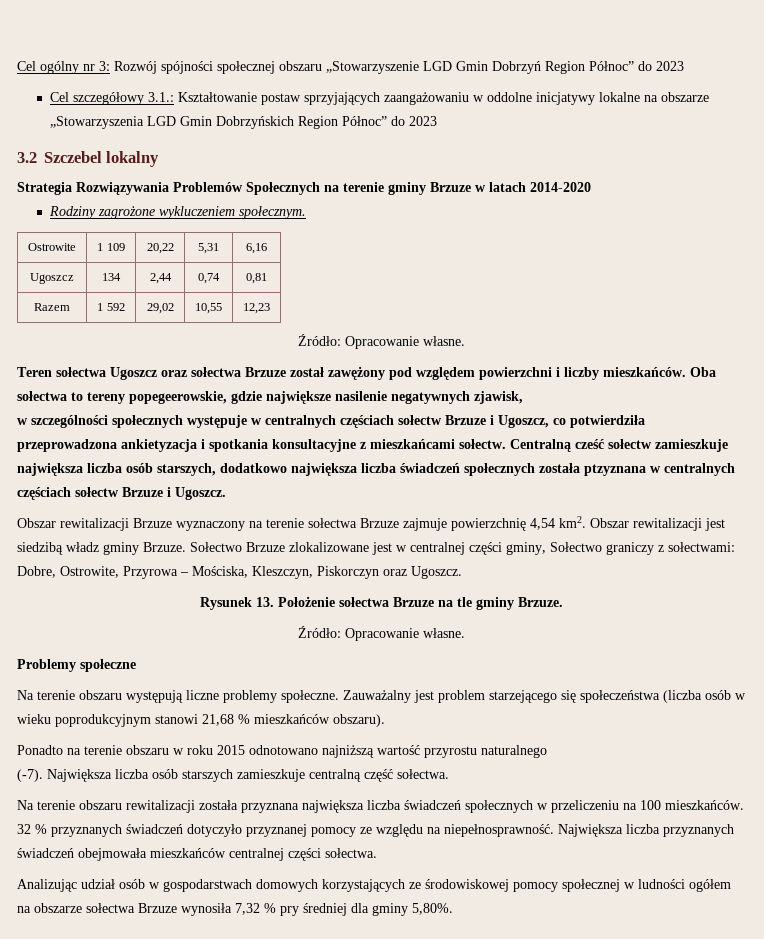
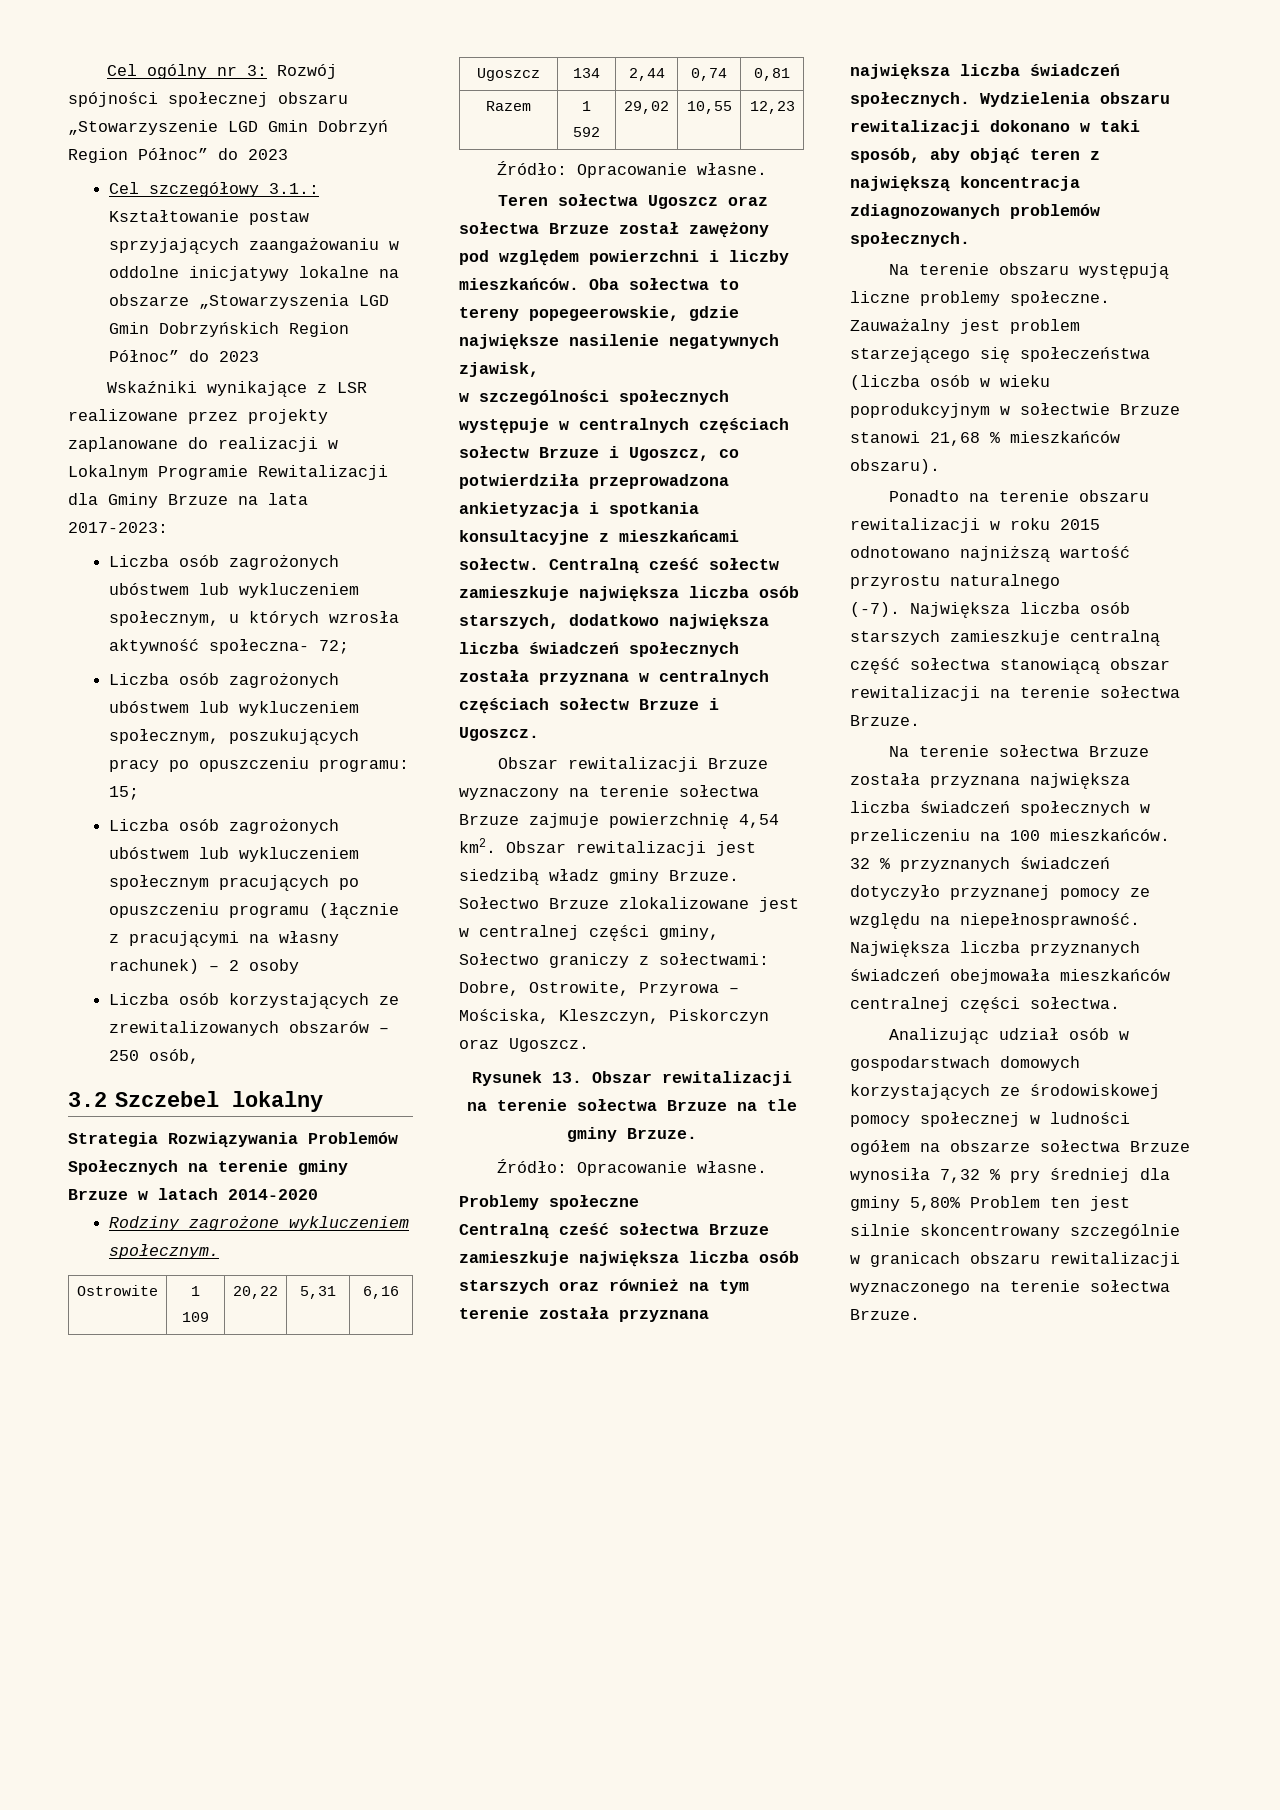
+ Wskaźniki wynikające z LSR realizowane przez projekty zaplanowane do realizacji w Lokalnym Programie Rewitalizacji dla Gminy Brzuze na lata 2017-2023:
+ Liczba osób zagrożonych ubóstwem lub wykluczeniem społecznym, u których wzrosła aktywność społeczna- 72;
+ Liczba osób zagrożonych ubóstwem lub wykluczeniem społecznym, poszukujących pracy po opuszczeniu programu: 15;
+ Liczba osób zagrożonych ubóstwem lub wykluczeniem społecznym pracujących po opuszczeniu programu (łącznie z pracującymi na własny rachunek) – 2 osoby
+ Liczba osób korzystających ze zrewitalizowanych obszarów – 250 osób,
- Centralną cześć sołectw zamieszkuje największa liczba osób starszych, dodatkowo największa liczba świadczeń społecznych została ptzyznana w centralnych częściach sołectw Brzuze i Ugoszcz.
+ Centralną cześć sołectw zamieszkuje największa liczba osób starszych, dodatkowo największa liczba świadczeń społecznych została przyznana w centralnych częściach sołectw Brzuze i Ugoszcz.
- Rysunek 13. Położenie sołectwa Brzuze na tle gminy Brzuze.
+ Rysunek 13. Obszar rewitalizacji na terenie sołectwa Brzuze na tle gminy Brzuze.
+ Centralną cześć sołectwa Brzuze zamieszkuje największa liczba osób starszych oraz również na tym terenie została przyznana największa liczba świadczeń społecznych. Wydzielenia obszaru rewitalizacji dokonano w taki sposób, aby objąć teren z największą koncentracja zdiagnozowanych problemów społecznych.
- Zauważalny jest problem starzejącego się społeczeństwa (liczba osób w wieku poprodukcyjnym stanowi 21,68 % mieszkańców obszaru).
+ Zauważalny jest problem starzejącego się społeczeństwa (liczba osób w wieku poprodukcyjnym w sołectwie Brzuze stanowi 21,68 % mieszkańców obszaru).
- Ponadto na terenie obszaru w roku 2015 odnotowano najniższą wartość przyrostu naturalnego
+ Ponadto na terenie obszaru rewitalizacji w roku 2015 odnotowano najniższą wartość przyrostu naturalnego
- Największa liczba osób starszych zamieszkuje centralną część sołectwa.
- Na terenie obszaru rewitalizacji została przyznana największa liczba świadczeń społecznych w przeliczeniu na 100 mieszkańców.
+ Największa liczba osób starszych zamieszkuje centralną część sołectwa stanowiącą obszar rewitalizacji na terenie sołectwa Brzuze.
+ Na terenie sołectwa Brzuze została przyznana największa liczba świadczeń społecznych w przeliczeniu na 100 mieszkańców.
- Analizując udział osób w gospodarstwach domowych korzystających ze środowiskowej pomocy społecznej w ludności ogółem na obszarze sołectwa Brzuze wynosiła 7,32 % pry średniej dla gminy 5,80%.
+ Analizując udział osób w gospodarstwach domowych korzystających ze środowiskowej pomocy społecznej w ludności ogółem na obszarze sołectwa Brzuze wynosiła 7,32 % pry średniej dla gminy 5,80% Problem ten jest silnie skoncentrowany szczególnie w granicach obszaru rewitalizacji wyznaczonego na terenie sołectwa Brzuze.

